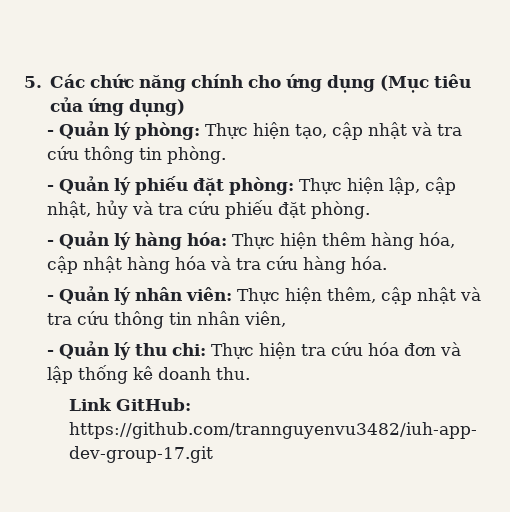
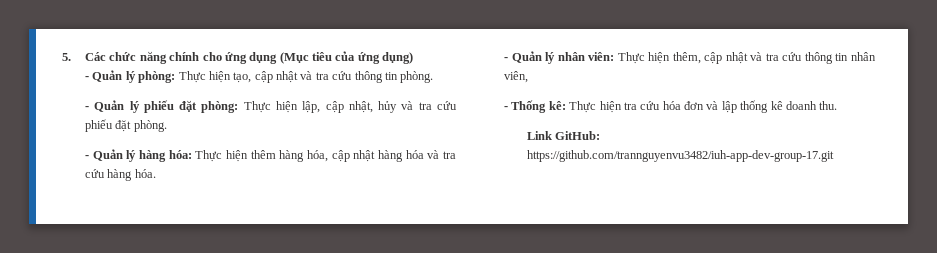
- - Quản lý thu chi: Thực hiện tra cứu hóa đơn và lập thống kê doanh thu.
+ - Thống kê: Thực hiện tra cứu hóa đơn và lập thống kê doanh thu.

